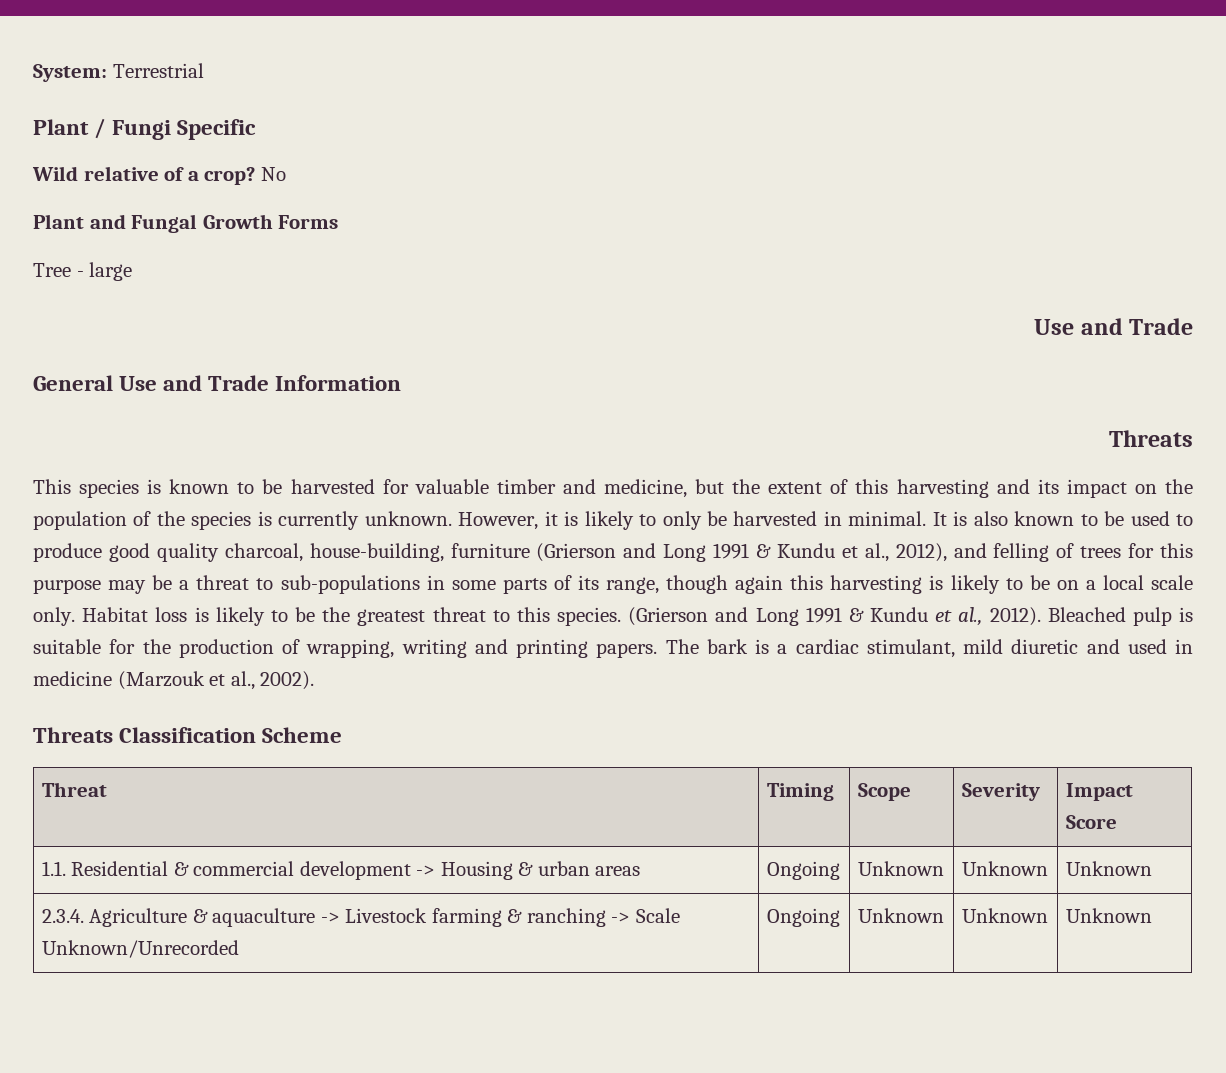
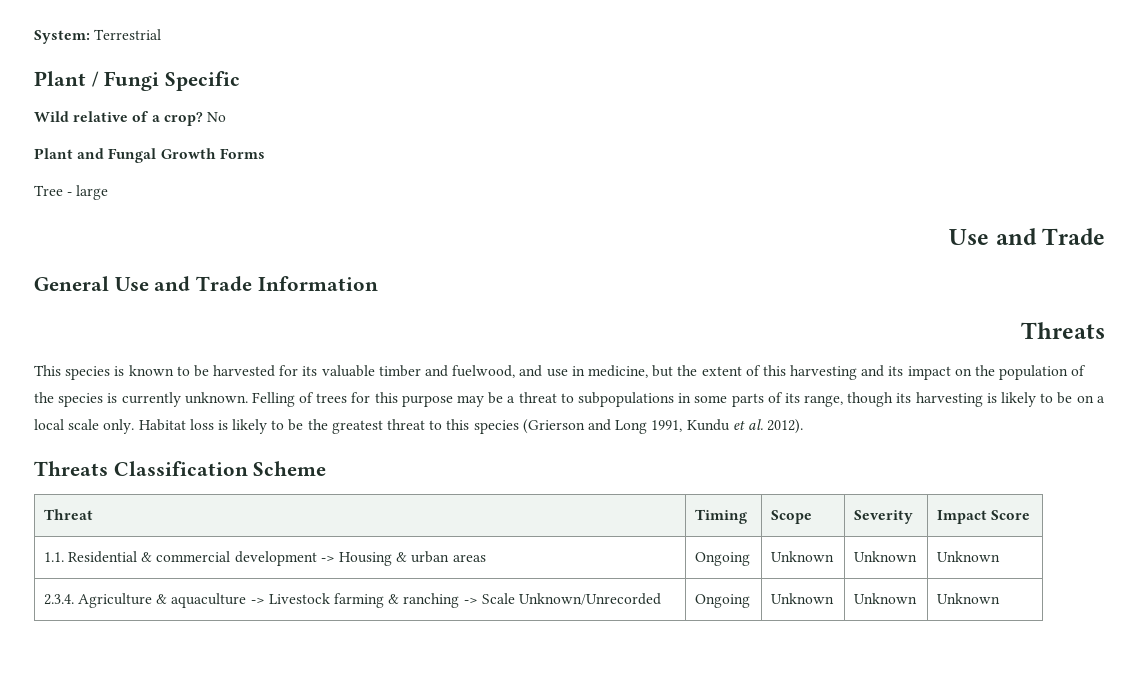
- This species is known to be harvested for valuable timber and medicine, but the extent of this harvesting and its impact on the population of the species is currently unknown.
+ This species is known to be harvested for its valuable timber and fuelwood, and use in medicine, but the extent of this harvesting and its impact on the population of the species is currently unknown.
- However, it is likely to only be harvested in minimal. It is also known to be used to produce good quality charcoal, house-building, furniture (Grierson and Long 1991 & Kundu et al., 2012), and felling of trees for this purpose may be a threat to sub-populations in some parts of its range, though again this harvesting is likely to be on a local scale only.
+ Felling of trees for this purpose may be a threat to subpopulations in some parts of its range, though its harvesting is likely to be on a local scale only.
- Habitat loss is likely to be the greatest threat to this species. (Grierson and Long 1991 & Kundu et al., 2012). Bleached pulp is suitable for the production of wrapping, writing and printing papers. The bark is a cardiac stimulant, mild diuretic and used in medicine (Marzouk et al., 2002).
+ Habitat loss is likely to be the greatest threat to this species (Grierson and Long 1991, Kundu et al. 2012).

